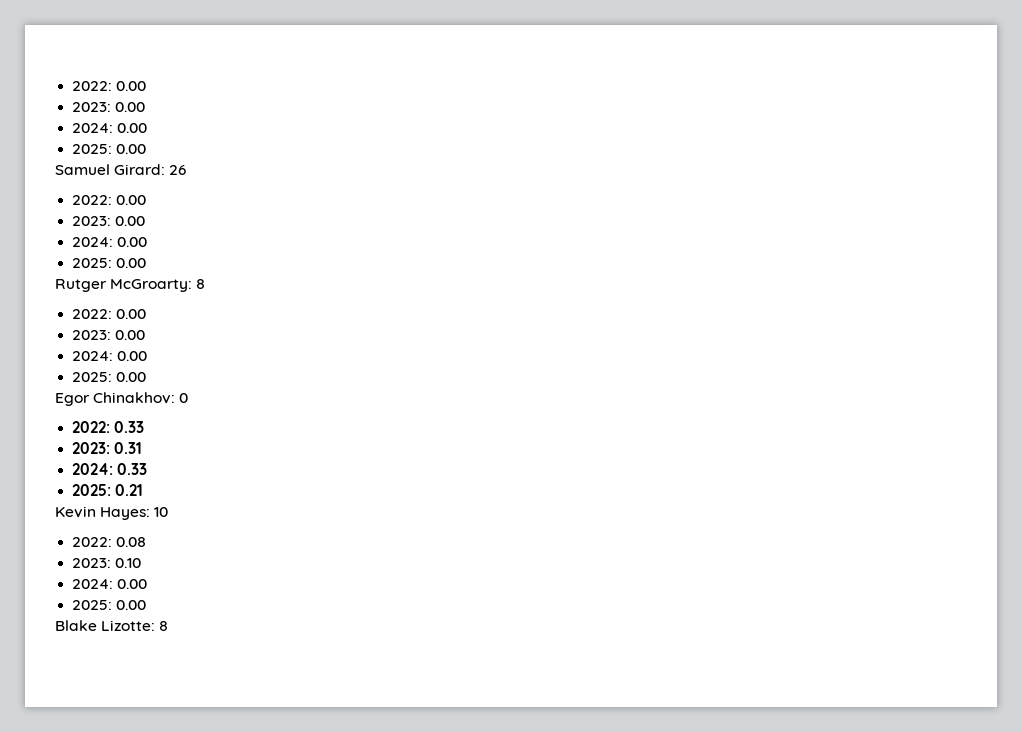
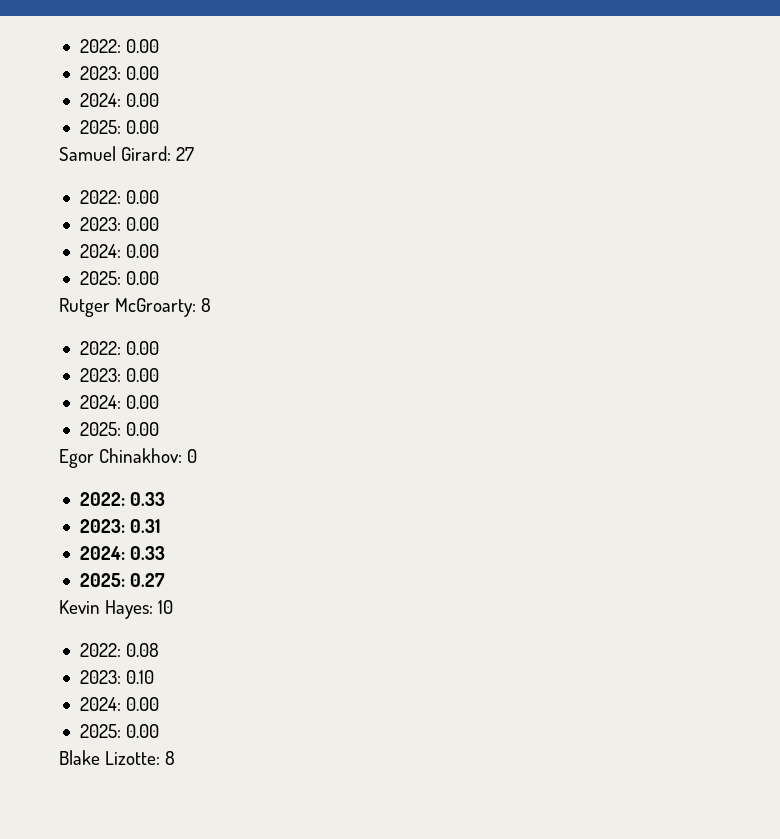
- Samuel Girard: 26
+ Samuel Girard: 27
- 2025: 0.21
+ 2025: 0.27

